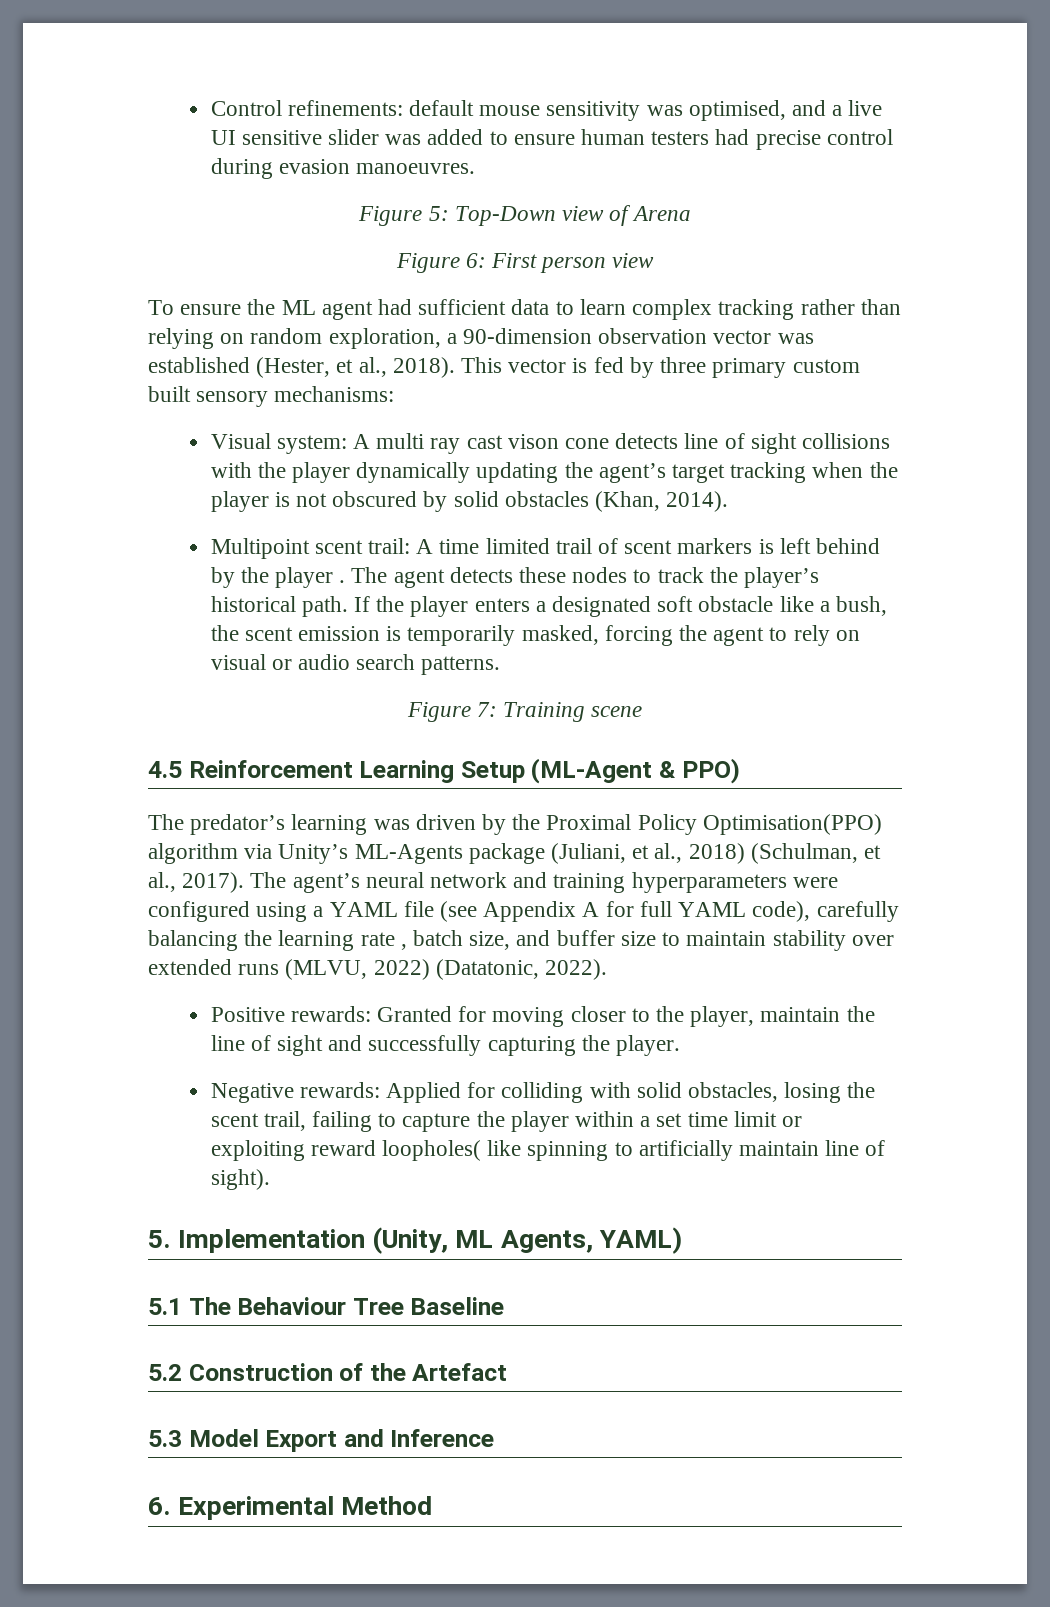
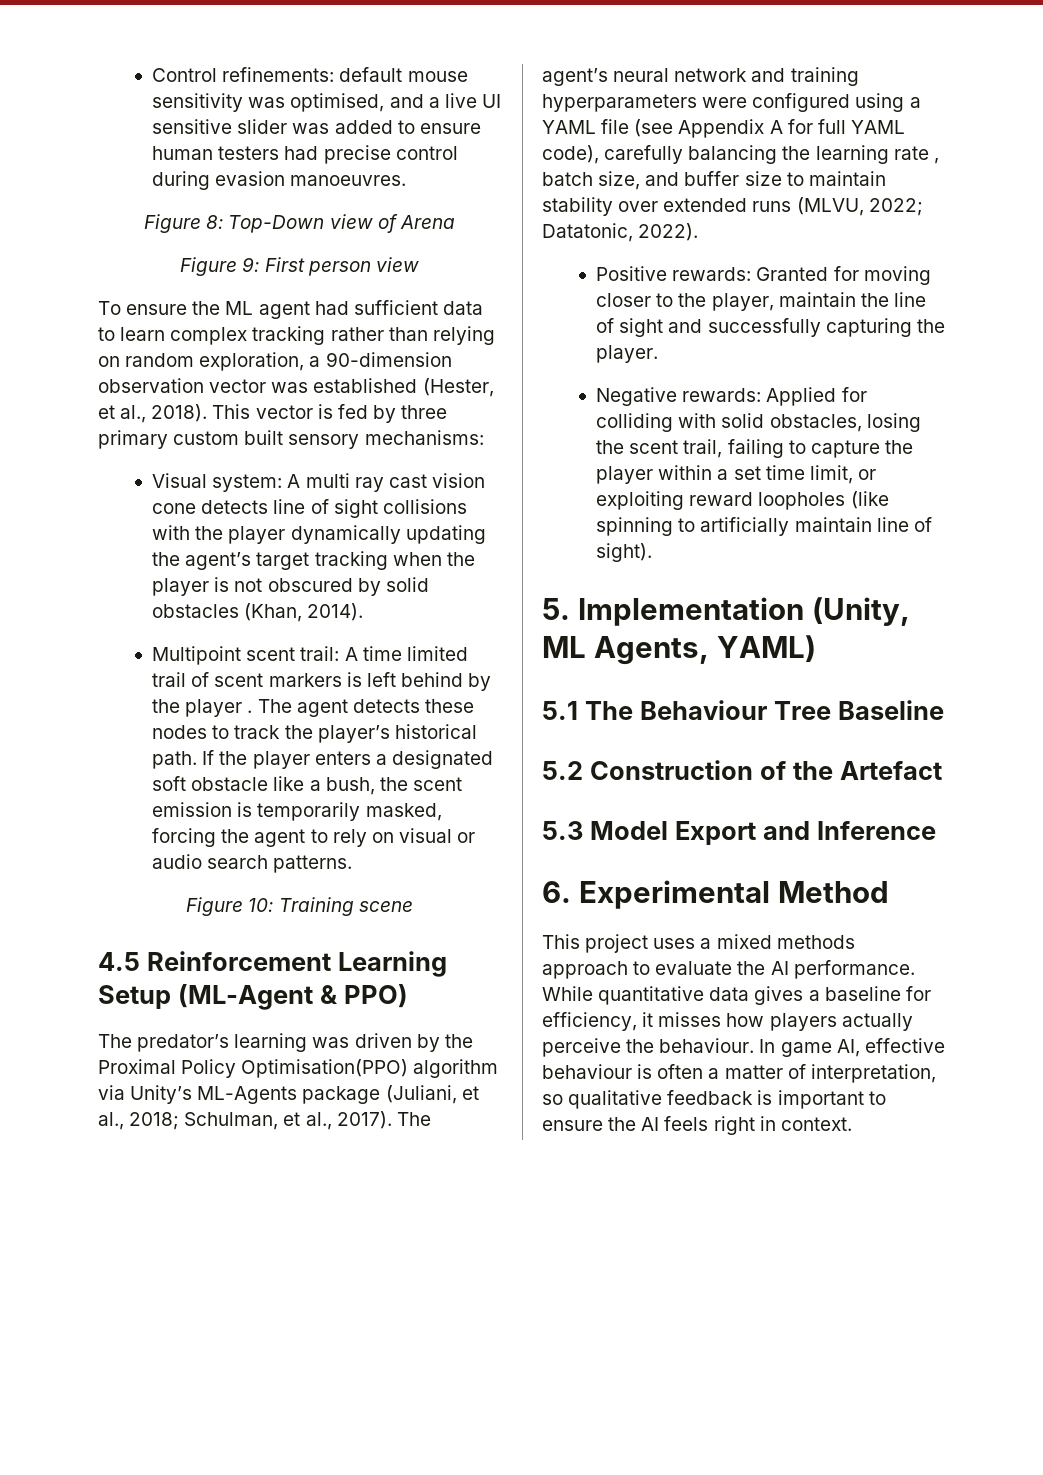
- Figure 5: Top-Down view of Arena
+ Figure 8: Top-Down view of Arena
- Figure 6: First person view
+ Figure 9: First person view
- Visual system: A multi ray cast vison cone detects line of sight collisions with the player dynamically updating the agent’s target tracking when the player is not obscured by solid obstacles (Khan, 2014).
+ Visual system: A multi ray cast vision cone detects line of sight collisions with the player dynamically updating the agent’s target tracking when the player is not obscured by solid obstacles (Khan, 2014).
- Figure 7: Training scene
+ Figure 10: Training scene
- The predator’s learning was driven by the Proximal Policy Optimisation(PPO) algorithm via Unity’s ML-Agents package (Juliani, et al., 2018) (Schulman, et al., 2017).
+ The predator’s learning was driven by the Proximal Policy Optimisation(PPO) algorithm via Unity’s ML-Agents package (Juliani, et al., 2018; Schulman, et al., 2017).
- The agent’s neural network and training hyperparameters were configured using a YAML file (see Appendix A for full YAML code), carefully balancing the learning rate , batch size, and buffer size to maintain stability over extended runs (MLVU, 2022) (Datatonic, 2022).
+ The agent’s neural network and training hyperparameters were configured using a YAML file (see Appendix A for full YAML code), carefully balancing the learning rate , batch size, and buffer size to maintain stability over extended runs (MLVU, 2022; Datatonic, 2022).
- Negative rewards: Applied for colliding with solid obstacles, losing the scent trail, failing to capture the player within a set time limit or exploiting reward loopholes( like spinning to artificially maintain line of sight).
+ Negative rewards: Applied for colliding with solid obstacles, losing the scent trail, failing to capture the player within a set time limit, or exploiting reward loopholes (like spinning to artificially maintain line of sight).
+ This project uses a mixed methods approach to evaluate the AI performance. While quantitative data gives a baseline for efficiency, it misses how players actually perceive the behaviour. In game AI, effective behaviour is often a matter of interpretation, so qualitative feedback is important to ensure the AI feels right in context.

